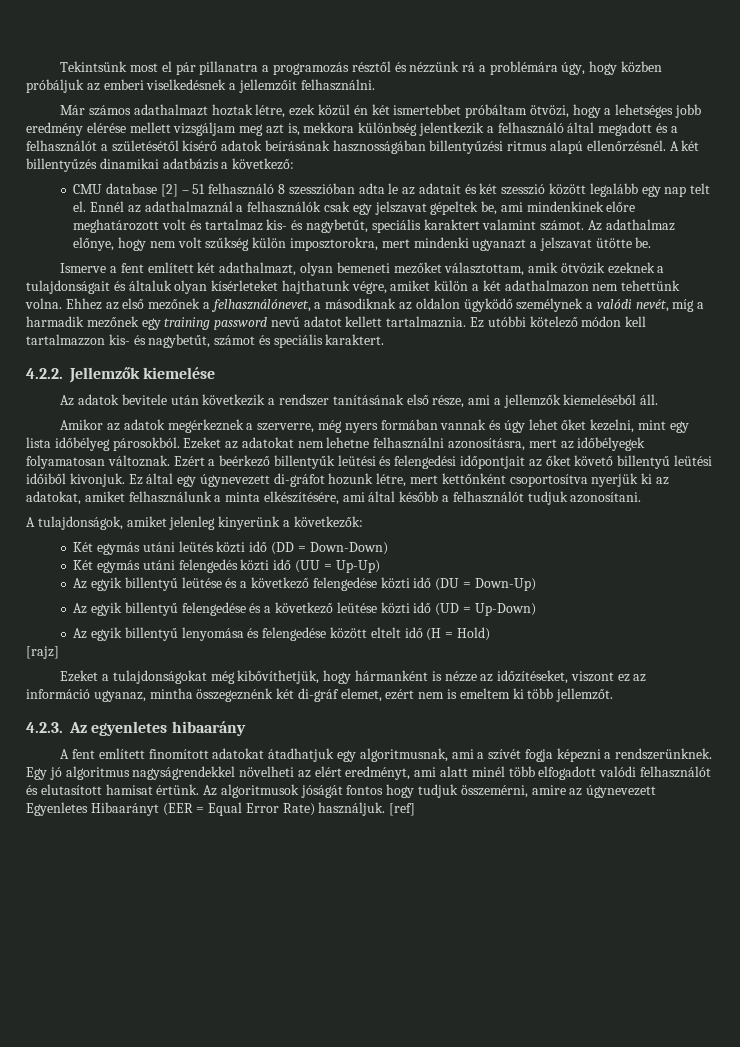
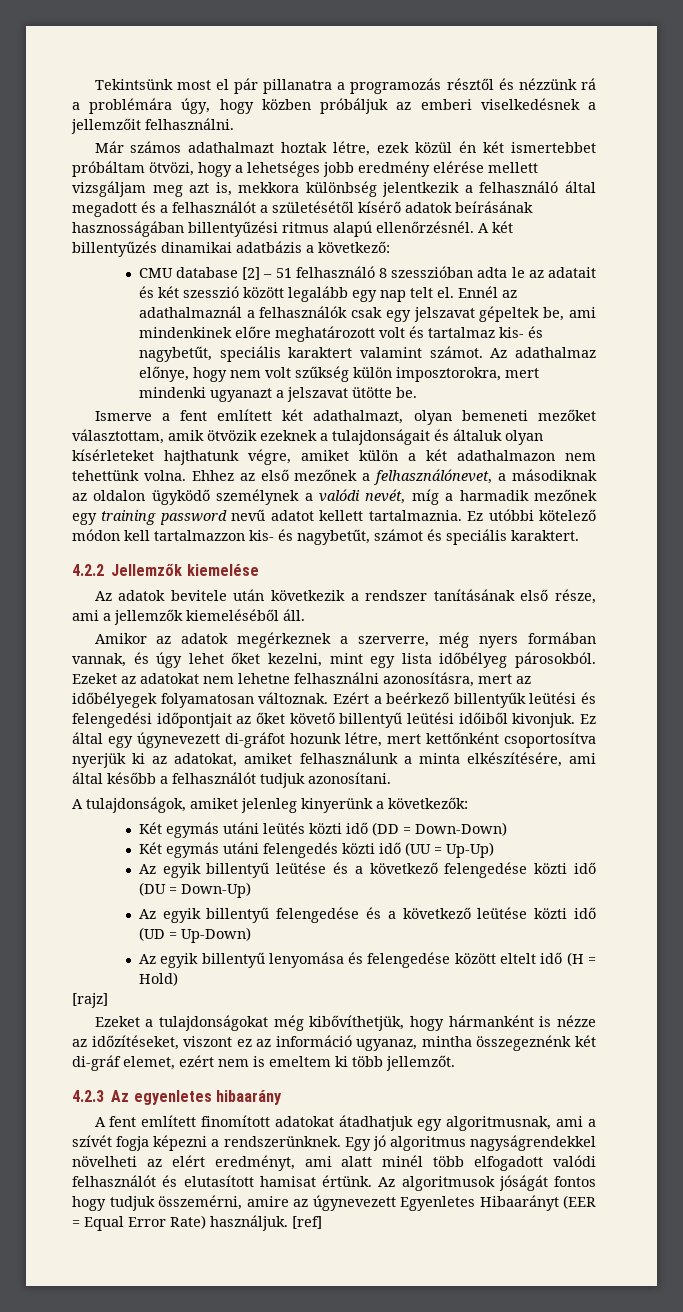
- 4.2.2. Jellemzők kiemelése
+ 4.2.2 Jellemzők kiemelése
- Amikor az adatok megérkeznek a szerverre, még nyers formában vannak és úgy lehet őket kezelni, mint egy lista időbélyeg párosokból.
+ Amikor az adatok megérkeznek a szerverre, még nyers formában vannak, és úgy lehet őket kezelni, mint egy lista időbélyeg párosokból.
- 4.2.3. Az egyenletes hibaarány
+ 4.2.3 Az egyenletes hibaarány

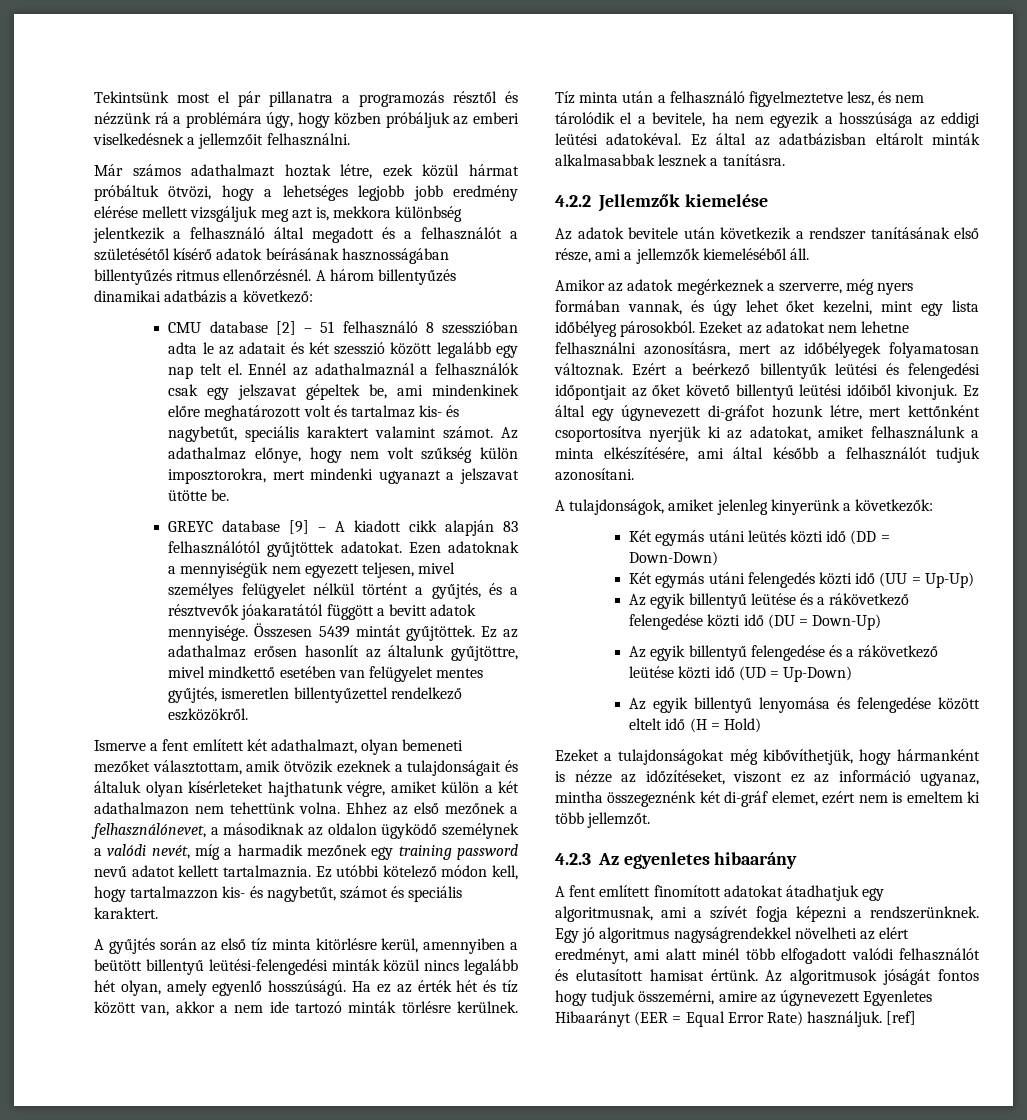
- Már számos adathalmazt hoztak létre, ezek közül én két ismertebbet próbáltam ötvözi, hogy a lehetséges jobb eredmény elérése mellett vizsgáljam meg azt is, mekkora különbség jelentkezik a felhasználó által megadott és a felhasználót a születésétől kísérő adatok beírásának hasznosságában billentyűzési ritmus alapú ellenőrzésnél.
+ Már számos adathalmazt hoztak létre, ezek közül hármat próbáltuk ötvözi, hogy a lehetséges legjobb jobb eredmény elérése mellett vizsgáljuk meg azt is, mekkora különbség jelentkezik a felhasználó által megadott és a felhasználót a születésétől kísérő adatok beírásának hasznosságában billentyűzés ritmus ellenőrzésnél.
- A két billentyűzés dinamikai adatbázis a következő:
+ A három billentyűzés dinamikai adatbázis a következő:
+ GREYC database [9] – A kiadott cikk alapján 83 felhasználótól gyűjtöttek adatokat. Ezen adatoknak a mennyiségük nem egyezett teljesen, mivel személyes felügyelet nélkül történt a gyűjtés, és a résztvevők jóakaratától függött a bevitt adatok mennyisége. Összesen 5439 mintát gyűjtöttek. Ez az adathalmaz erősen hasonlít az általunk gyűjtöttre, mivel mindkettő esetében van felügyelet mentes gyűjtés, ismeretlen billentyűzettel rendelkező eszközökről.
- Ez utóbbi kötelező módon kell tartalmazzon kis- és nagybetűt, számot és speciális karaktert.
+ Ez utóbbi kötelező módon kell, hogy tartalmazzon kis- és nagybetűt, számot és speciális karaktert.
+ A gyűjtés során az első tíz minta kitörlésre kerül, amennyiben a beütött billentyű leütési-felengedési minták közül nincs legalább hét olyan, amely egyenlő hosszúságú. Ha ez az érték hét és tíz között van, akkor a nem ide tartozó minták törlésre kerülnek. Tíz minta után a felhasználó figyelmeztetve lesz, és nem tárolódik el a bevitele, ha nem egyezik a hosszúsága az eddigi leütési adatokéval. Ez által az adatbázisban eltárolt minták alkalmasabbak lesznek a tanításra.
- Az egyik billentyű leütése és a következő felengedése közti idő (DU = Down-Up)
+ Az egyik billentyű leütése és a rákövetkező felengedése közti idő (DU = Down-Up)
- Az egyik billentyű felengedése és a következő leütése közti idő (UD = Up-Down)
+ Az egyik billentyű felengedése és a rákövetkező leütése közti idő (UD = Up-Down)
- [rajz]

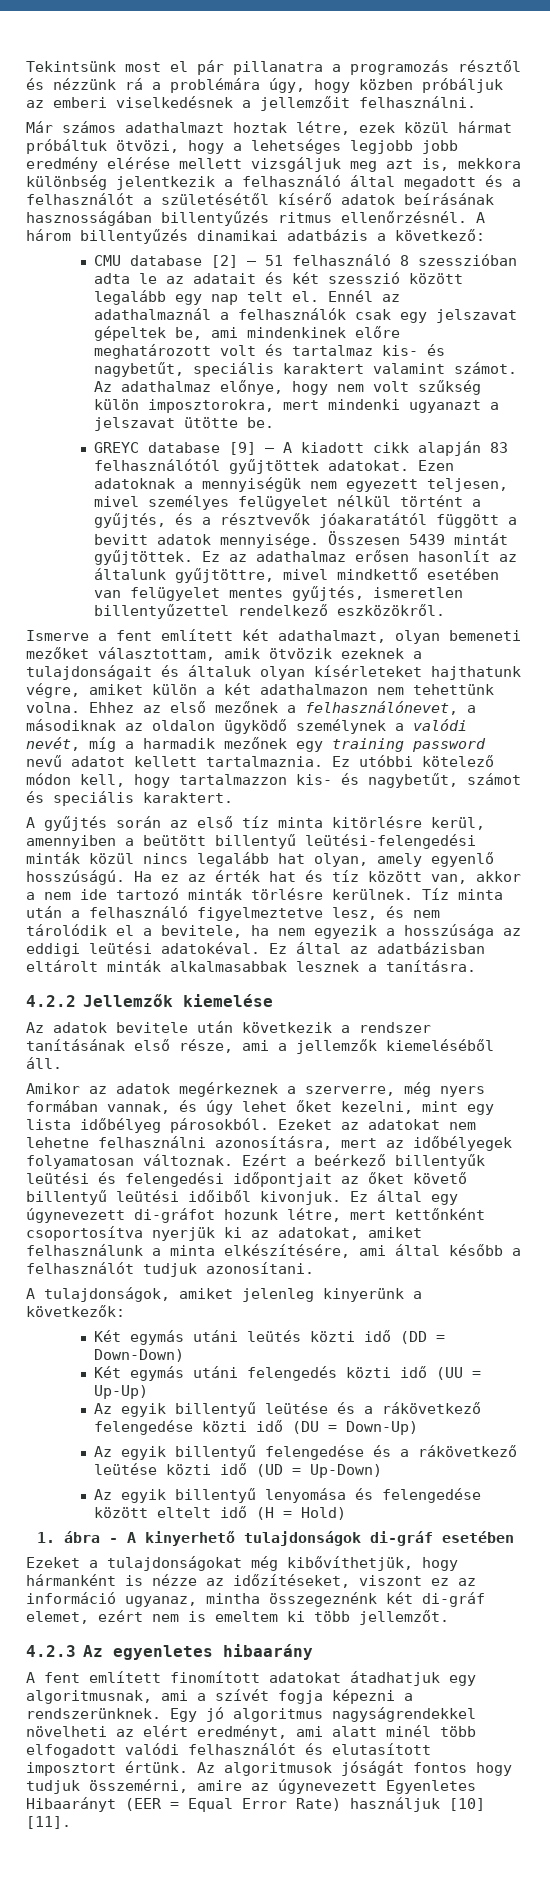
- A gyűjtés során az első tíz minta kitörlésre kerül, amennyiben a beütött billentyű leütési-felengedési minták közül nincs legalább hét olyan, amely egyenlő hosszúságú.
+ A gyűjtés során az első tíz minta kitörlésre kerül, amennyiben a beütött billentyű leütési-felengedési minták közül nincs legalább hat olyan, amely egyenlő hosszúságú.
- Ha ez az érték hét és tíz között van, akkor a nem ide tartozó minták törlésre kerülnek.
+ Ha ez az érték hat és tíz között van, akkor a nem ide tartozó minták törlésre kerülnek.
+ 1. ábra - A kinyerhető tulajdonságok di-gráf esetében
- Egy jó algoritmus nagyságrendekkel növelheti az elért eredményt, ami alatt minél több elfogadott valódi felhasználót és elutasított hamisat értünk.
+ Egy jó algoritmus nagyságrendekkel növelheti az elért eredményt, ami alatt minél több elfogadott valódi felhasználót és elutasított imposztort értünk.
- Az algoritmusok jóságát fontos hogy tudjuk összemérni, amire az úgynevezett Egyenletes Hibaarányt (EER = Equal Error Rate) használjuk. [ref]
+ Az algoritmusok jóságát fontos hogy tudjuk összemérni, amire az úgynevezett Egyenletes Hibaarányt (EER = Equal Error Rate) használjuk [10] [11].

